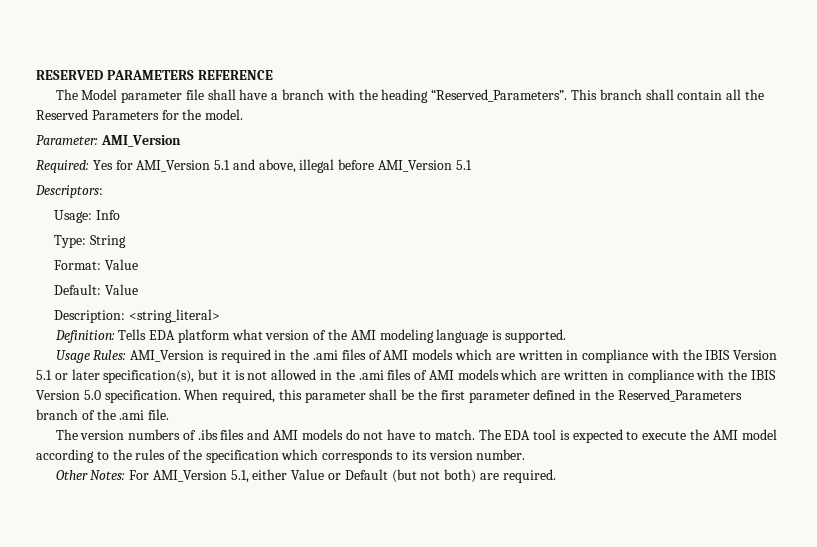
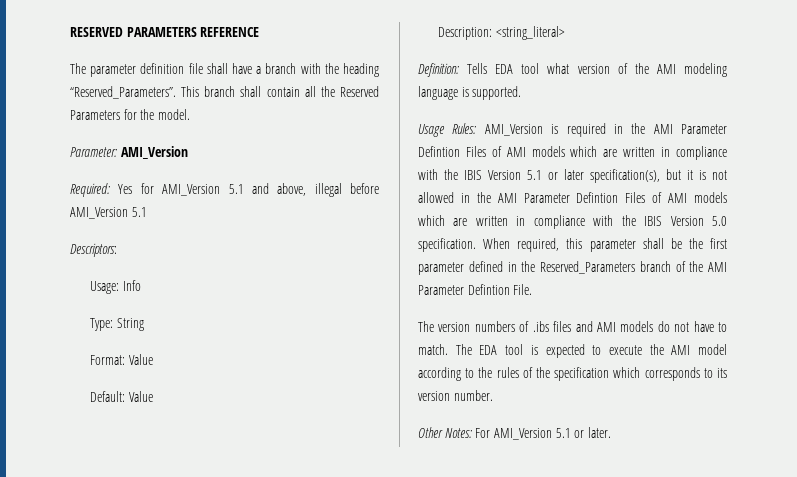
- The Model parameter file shall have a branch with the heading “Reserved_Parameters”.
+ The parameter definition file shall have a branch with the heading “Reserved_Parameters”.
- Definition: Tells EDA platform what version of the AMI modeling language is supported.
+ Definition: Tells EDA tool what version of the AMI modeling language is supported.
- Usage Rules: AMI_Version is required in the .ami files of AMI models which are written in compliance with the IBIS Version 5.1 or later specification(s), but it is not allowed in the .ami files of AMI models which are written in compliance with the IBIS Version 5.0 specification.
+ Usage Rules: AMI_Version is required in the AMI Parameter Defintion Files of AMI models which are written in compliance with the IBIS Version 5.1 or later specification(s), but it is not allowed in the AMI Parameter Defintion Files of AMI models which are written in compliance with the IBIS Version 5.0 specification.
- When required, this parameter shall be the first parameter defined in the Reserved_Parameters branch of the .ami file.
+ When required, this parameter shall be the first parameter defined in the Reserved_Parameters branch of the AMI Parameter Defintion File.
- Other Notes: For AMI_Version 5.1, either Value or Default (but not both) are required.
+ Other Notes: For AMI_Version 5.1 or later.

